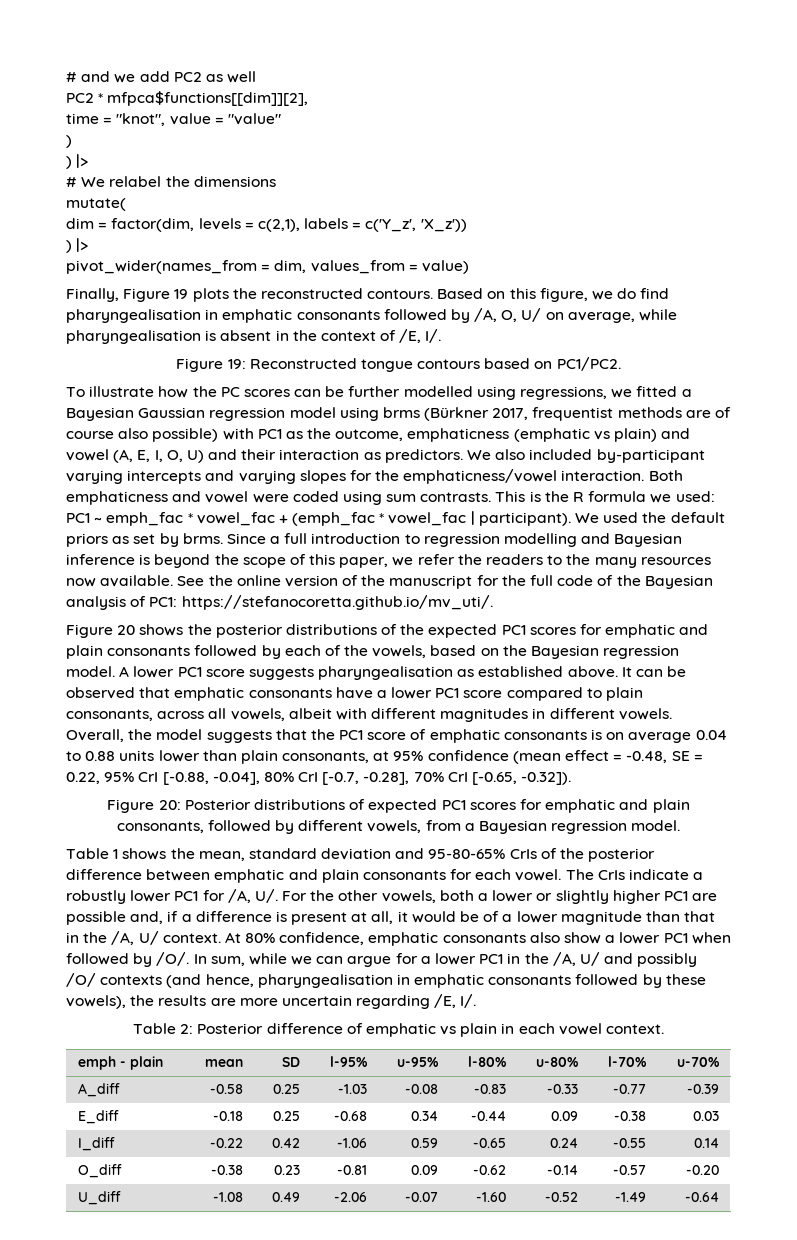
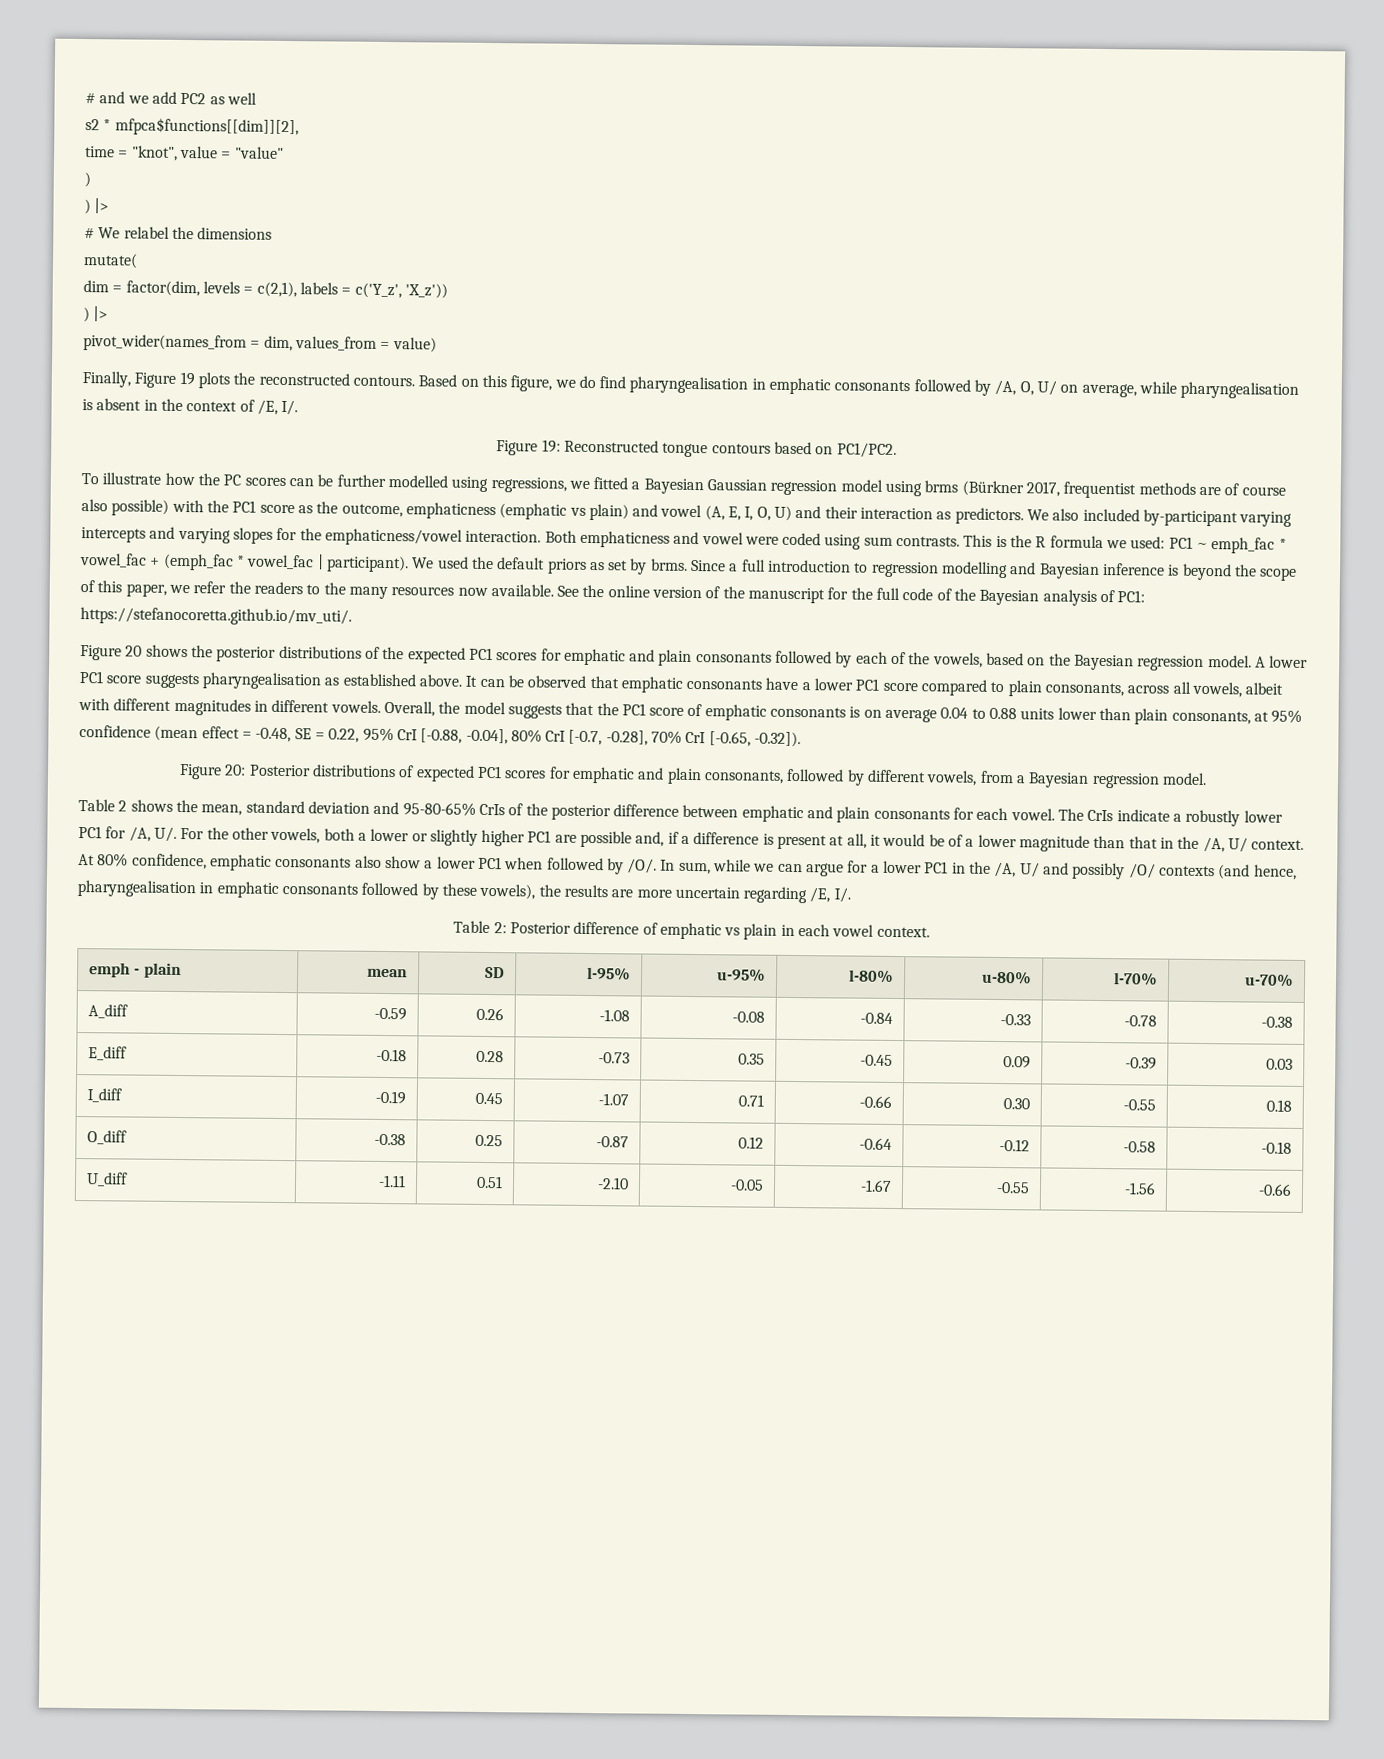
- PC2 * mfpca$functions[[dim]][2],
+ s2 * mfpca$functions[[dim]][2],
- To illustrate how the PC scores can be further modelled using regressions, we fitted a Bayesian Gaussian regression model using brms (Bürkner 2017, frequentist methods are of course also possible) with PC1 as the outcome, emphaticness (emphatic vs plain) and vowel (A, E, I, O, U) and their interaction as predictors.
+ To illustrate how the PC scores can be further modelled using regressions, we fitted a Bayesian Gaussian regression model using brms (Bürkner 2017, frequentist methods are of course also possible) with the PC1 score as the outcome, emphaticness (emphatic vs plain) and vowel (A, E, I, O, U) and their interaction as predictors.
- Table 1 shows the mean, standard deviation and 95-80-65% CrIs of the posterior difference between emphatic and plain consonants for each vowel.
+ Table 2 shows the mean, standard deviation and 95-80-65% CrIs of the posterior difference between emphatic and plain consonants for each vowel.
- A_diff | -0.58 | 0.25 | -1.03 | -0.08 | -0.83 | -0.33 | -0.77 | -0.39
+ A_diff | -0.59 | 0.26 | -1.08 | -0.08 | -0.84 | -0.33 | -0.78 | -0.38
- E_diff | -0.18 | 0.25 | -0.68 | 0.34 | -0.44 | 0.09 | -0.38 | 0.03
+ E_diff | -0.18 | 0.28 | -0.73 | 0.35 | -0.45 | 0.09 | -0.39 | 0.03
- I_diff | -0.22 | 0.42 | -1.06 | 0.59 | -0.65 | 0.24 | -0.55 | 0.14
+ I_diff | -0.19 | 0.45 | -1.07 | 0.71 | -0.66 | 0.30 | -0.55 | 0.18
- O_diff | -0.38 | 0.23 | -0.81 | 0.09 | -0.62 | -0.14 | -0.57 | -0.20
- U_diff | -1.08 | 0.49 | -2.06 | -0.07 | -1.60 | -0.52 | -1.49 | -0.64
+ O_diff | -0.38 | 0.25 | -0.87 | 0.12 | -0.64 | -0.12 | -0.58 | -0.18
+ U_diff | -1.11 | 0.51 | -2.10 | -0.05 | -1.67 | -0.55 | -1.56 | -0.66

